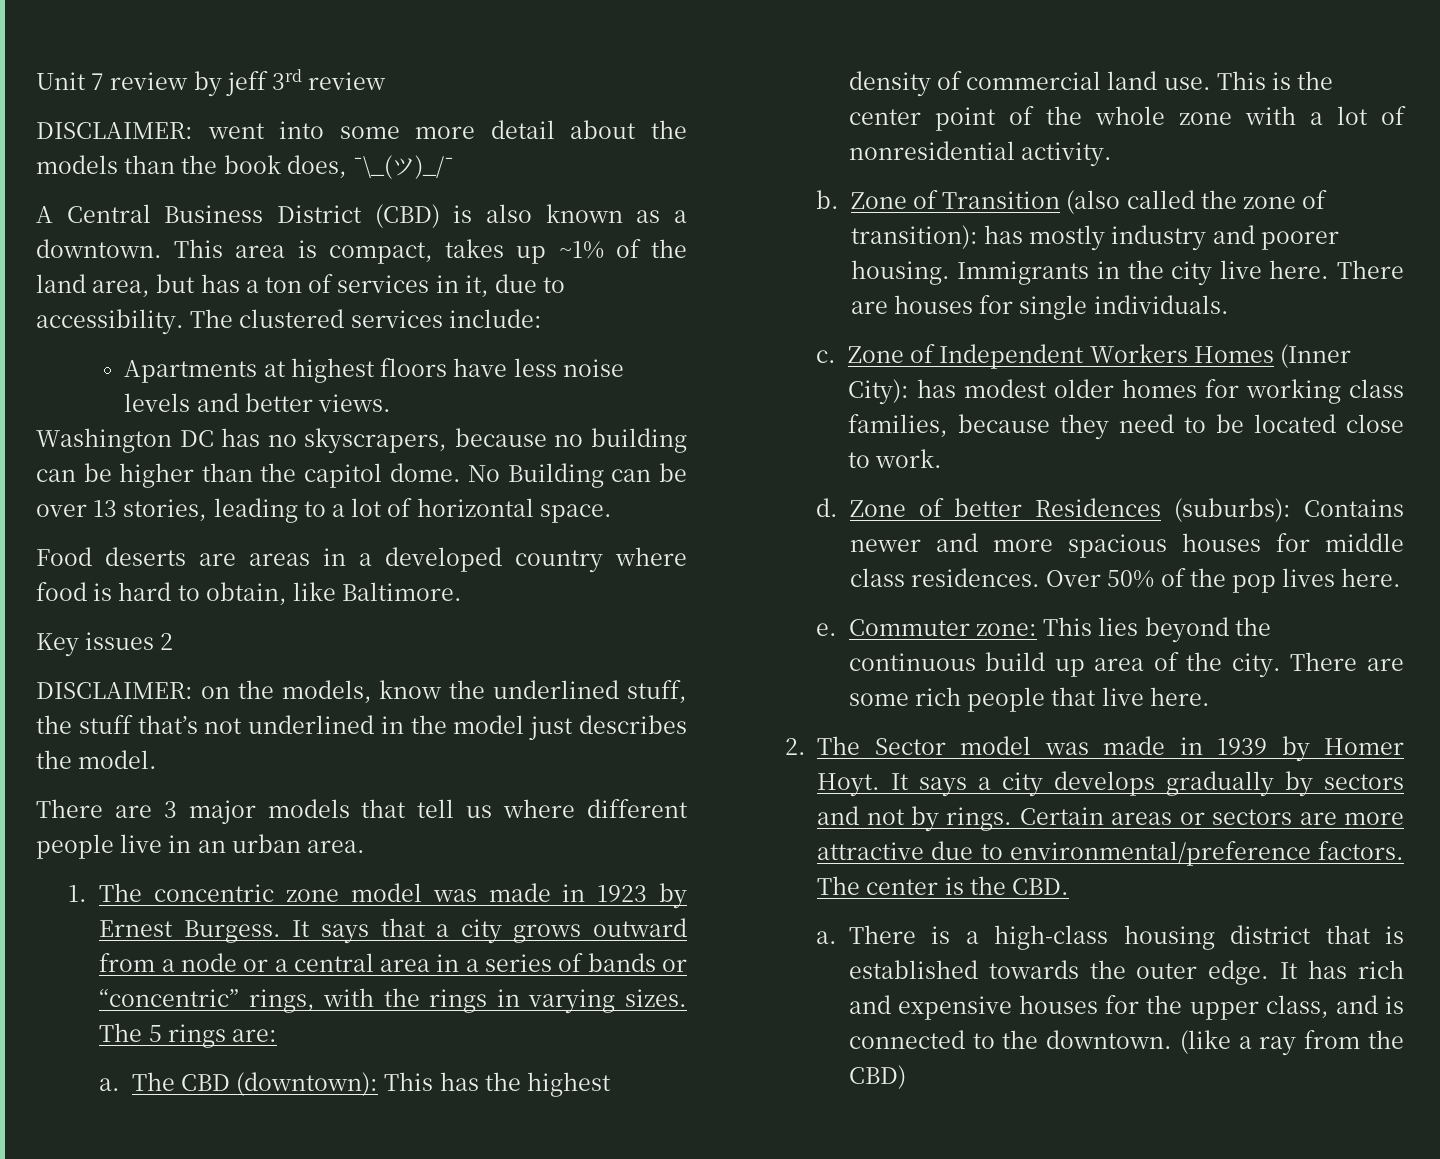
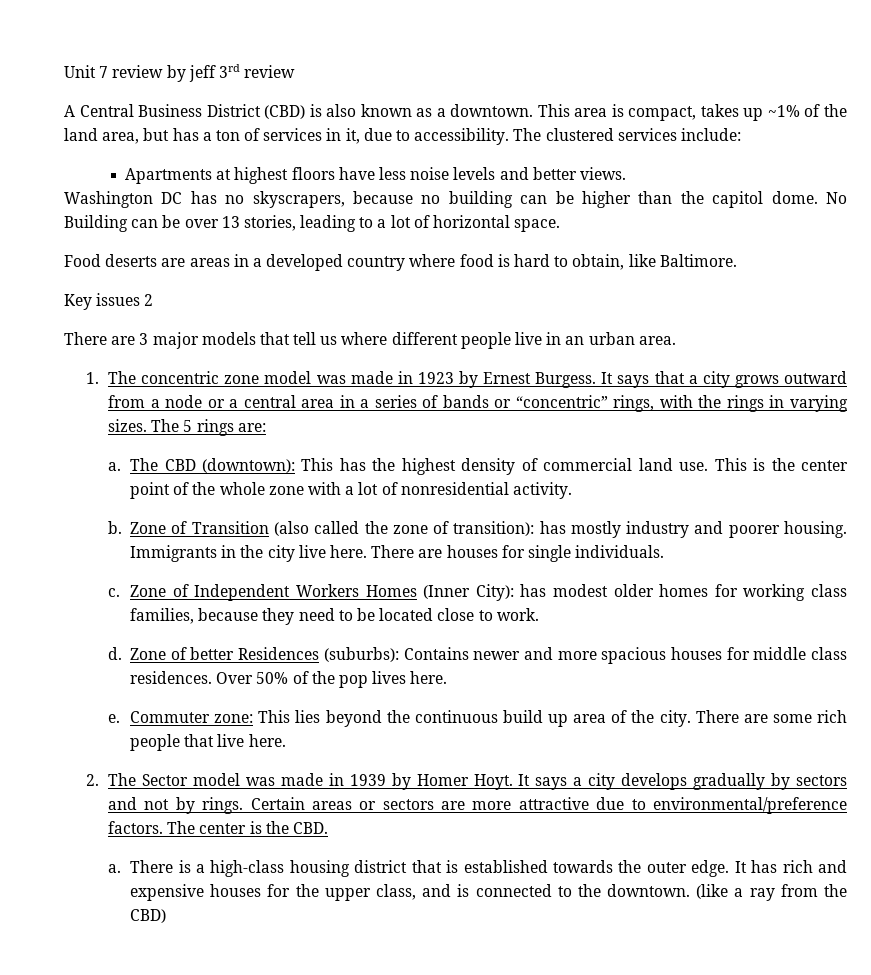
- DISCLAIMER: went into some more detail about the models than the book does, ¯\_(ツ)_/¯
- DISCLAIMER: on the models, know the underlined stuff, the stuff that’s not underlined in the model just describes the model.

